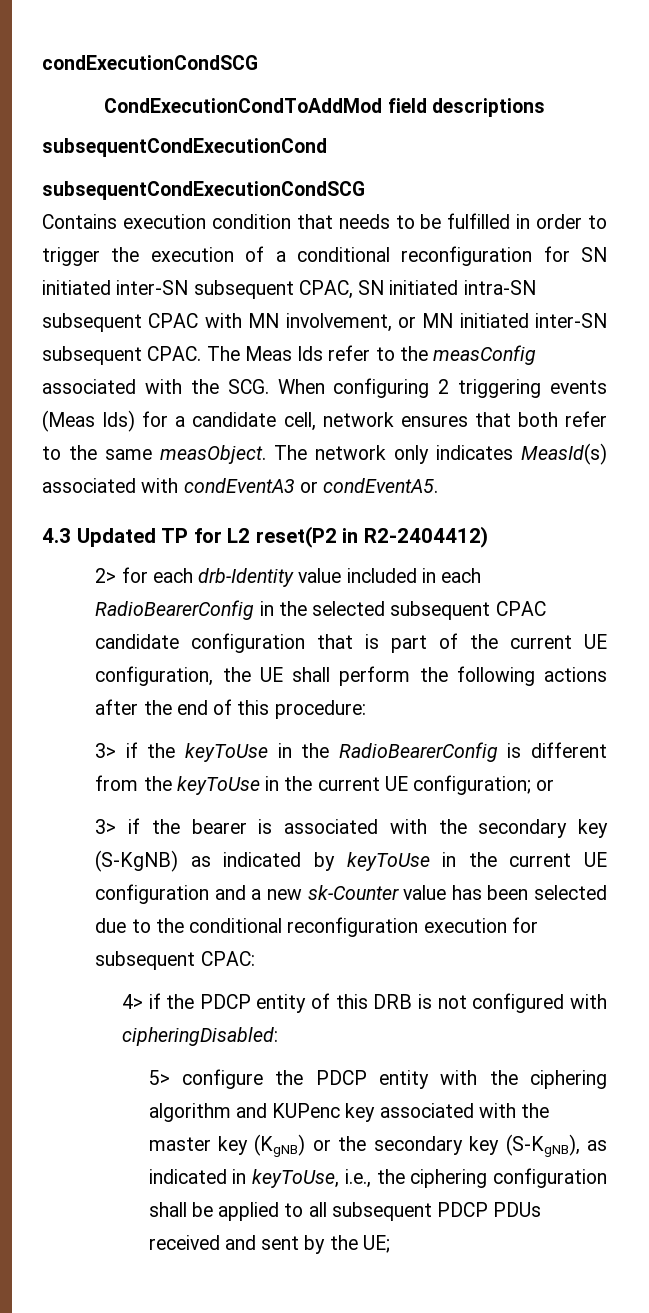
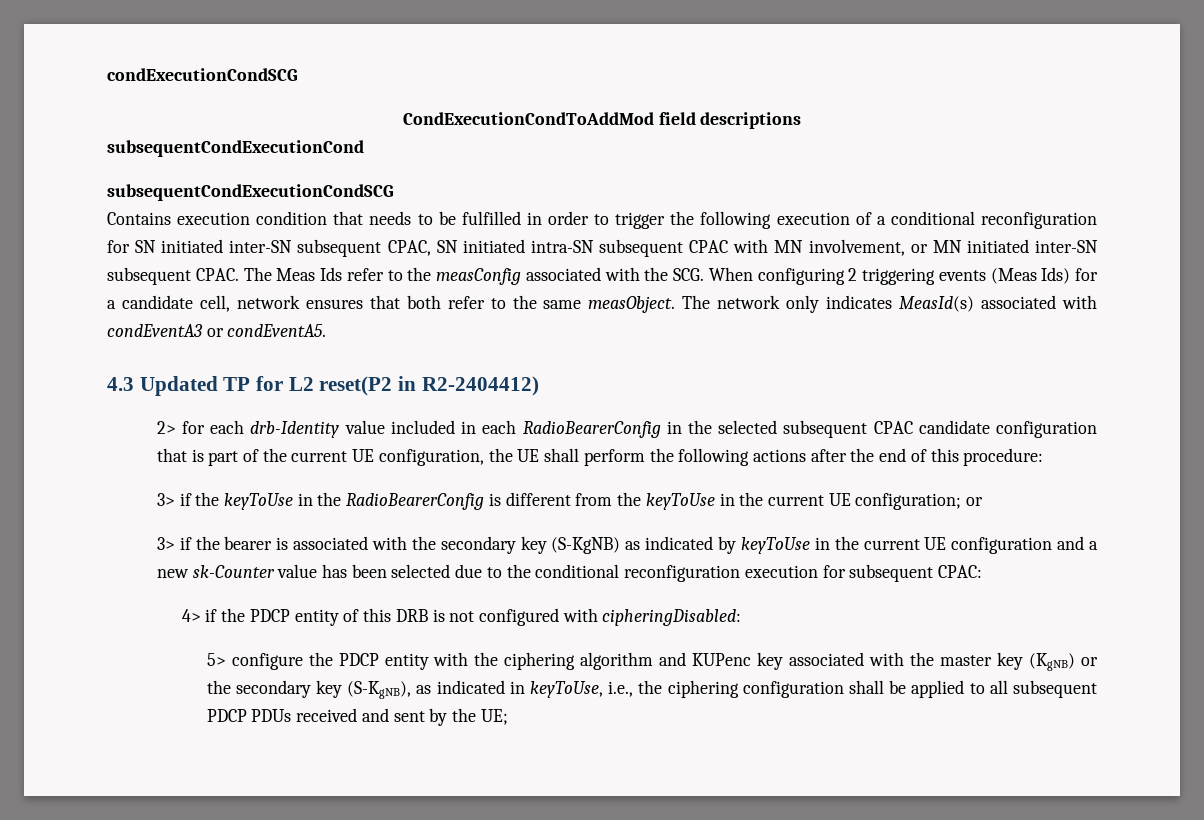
- Contains execution condition that needs to be fulfilled in order to trigger the execution of a conditional reconfiguration for SN initiated inter-SN subsequent CPAC, SN initiated intra-SN subsequent CPAC with MN involvement, or MN initiated inter-SN subsequent CPAC.
+ Contains execution condition that needs to be fulfilled in order to trigger the following execution of a conditional reconfiguration for SN initiated inter-SN subsequent CPAC, SN initiated intra-SN subsequent CPAC with MN involvement, or MN initiated inter-SN subsequent CPAC.

